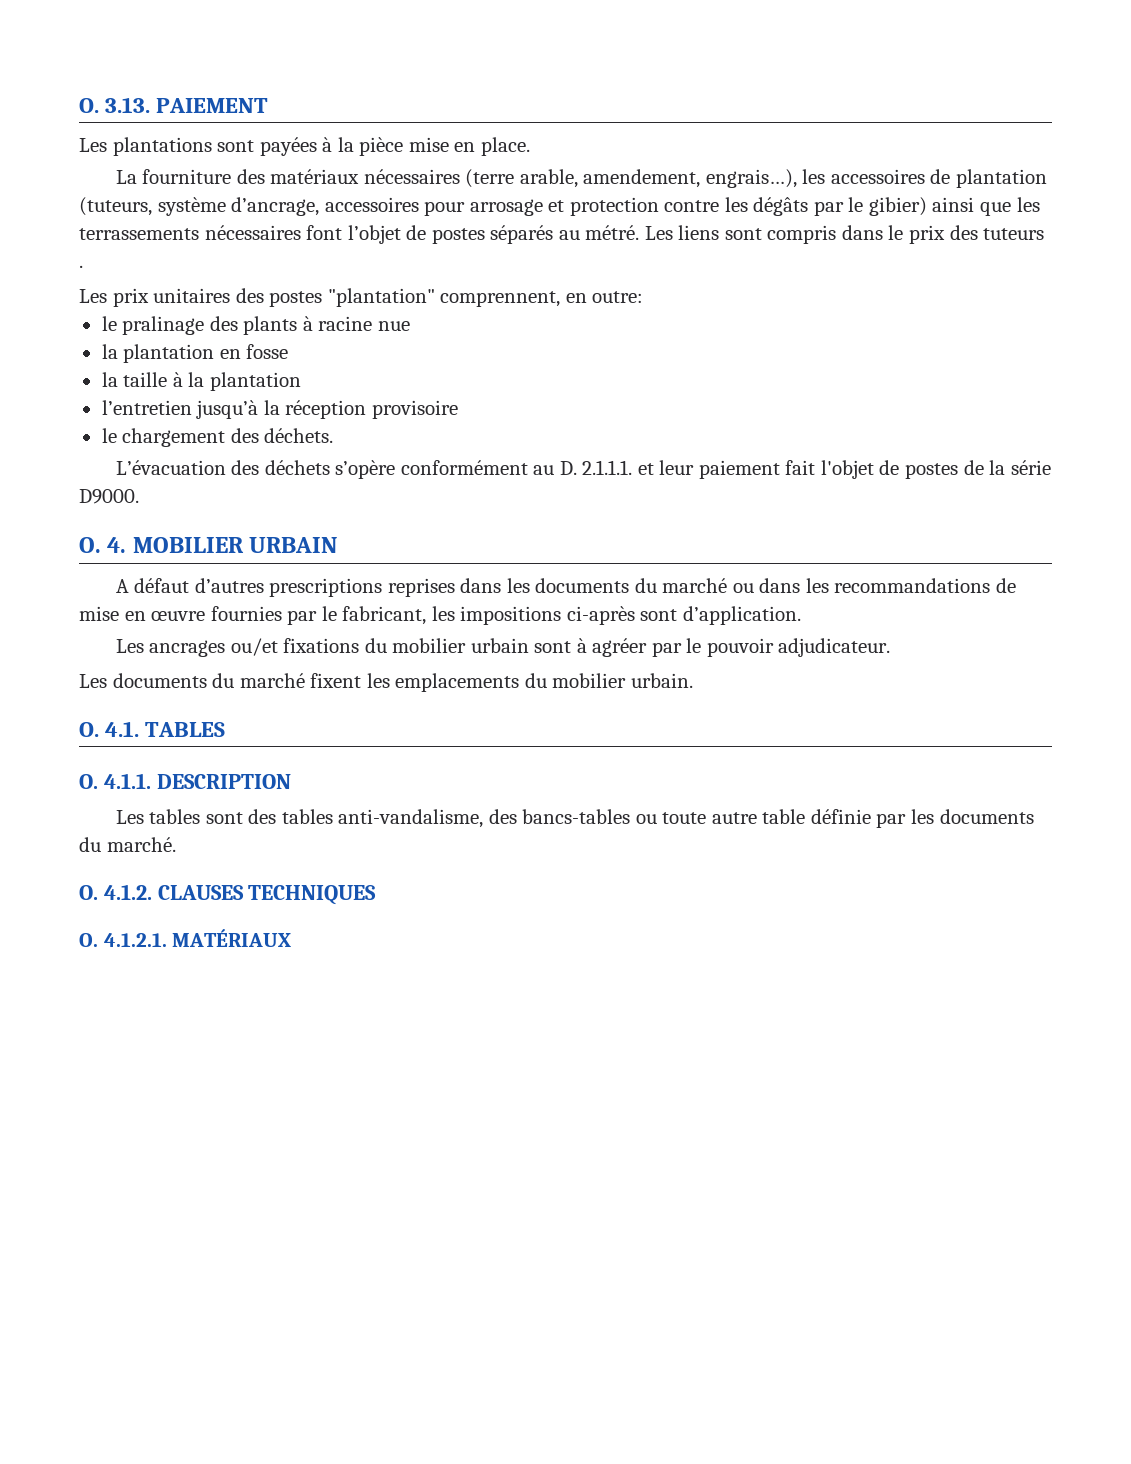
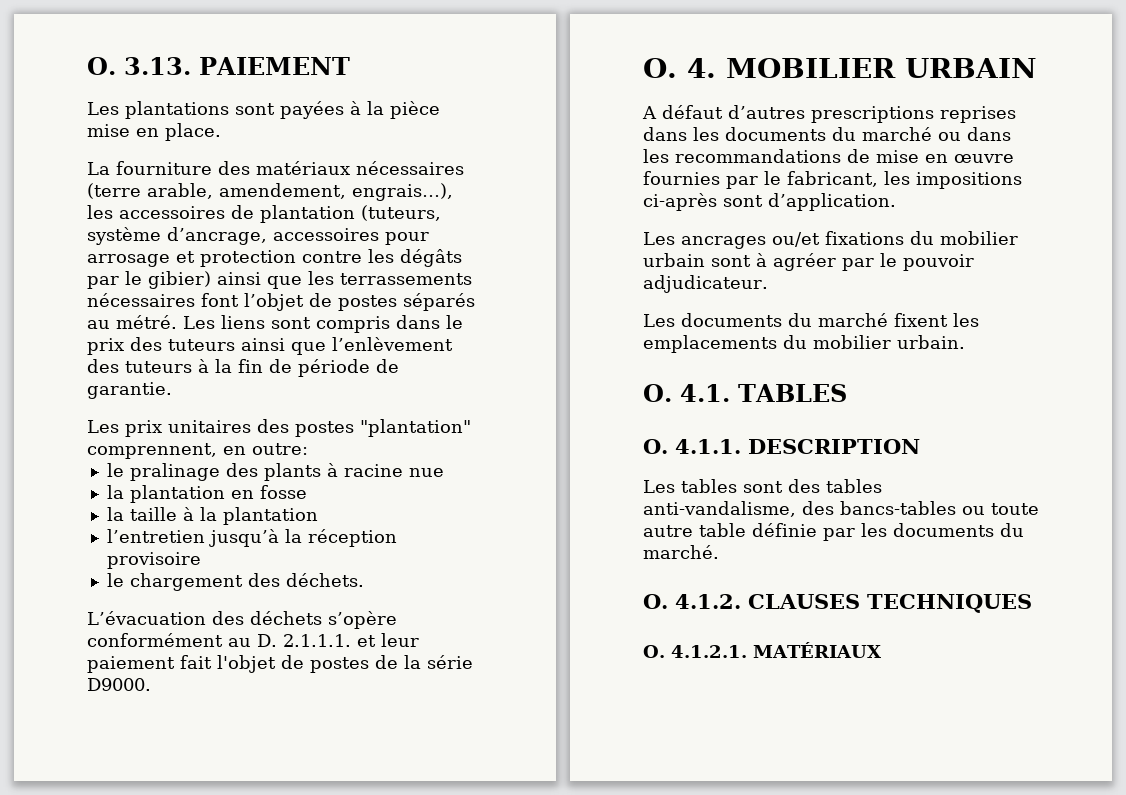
- Les liens sont compris dans le prix des tuteurs .
+ Les liens sont compris dans le prix des tuteurs ainsi que l’enlèvement des tuteurs à la fin de période de garantie.

